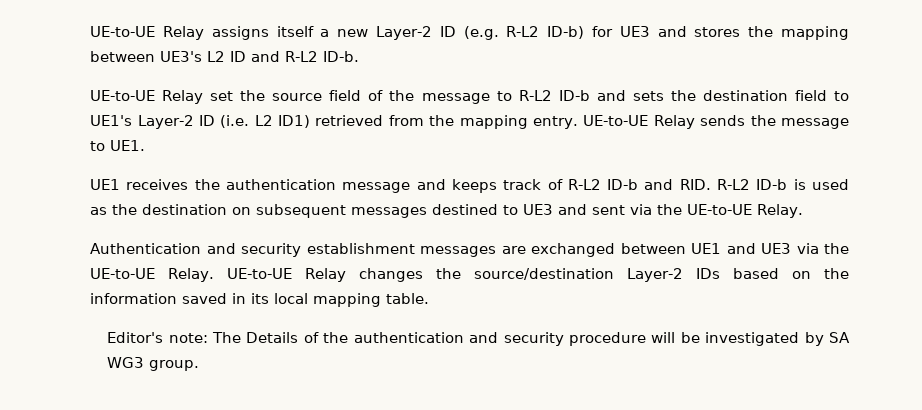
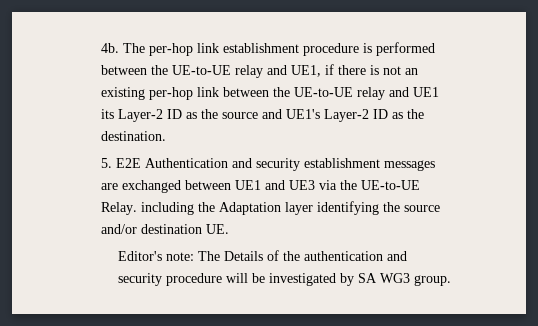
- UE-to-UE Relay assigns itself a new Layer-2 ID (e.g. R-L2 ID-b) for UE3 and stores the mapping between UE3's L2 ID and R-L2 ID-b.
- UE-to-UE Relay set the source field of the message to R-L2 ID-b and sets the destination field to UE1's Layer-2 ID (i.e. L2 ID1) retrieved from the mapping entry. UE-to-UE Relay sends the message to UE1.
- UE1 receives the authentication message and keeps track of R-L2 ID-b and RID. R-L2 ID-b is used as the destination on subsequent messages destined to UE3 and sent via the UE-to-UE Relay.
- Authentication and security establishment messages are exchanged between UE1 and UE3 via the UE-to-UE Relay. UE-to-UE Relay changes the source/destination Layer-2 IDs based on the information saved in its local mapping table.
+ 4b. The per-hop link establishment procedure is performed between the UE-to-UE relay and UE1, if there is not an existing per-hop link between the UE-to-UE relay and UE1 its Layer-2 ID as the source and UE1's Layer-2 ID as the destination.
+ 5. E2E Authentication and security establishment messages are exchanged between UE1 and UE3 via the UE-to-UE Relay. including the Adaptation layer identifying the source and/or destination UE.

